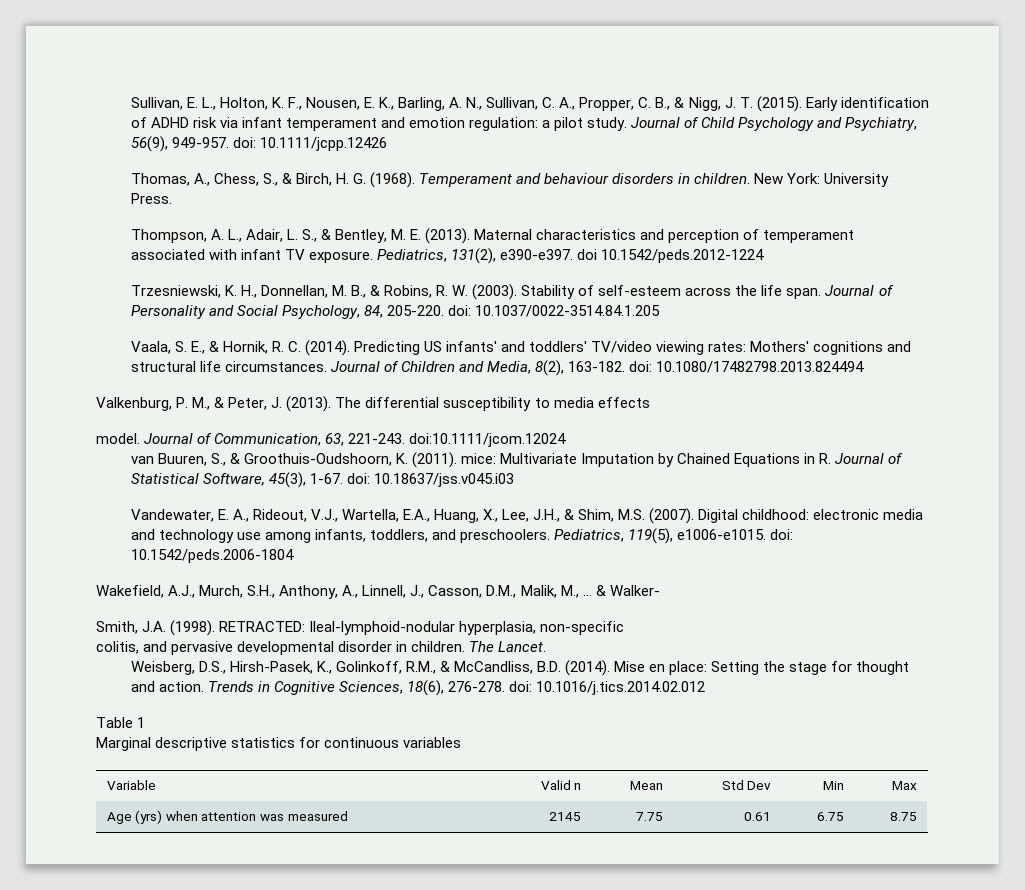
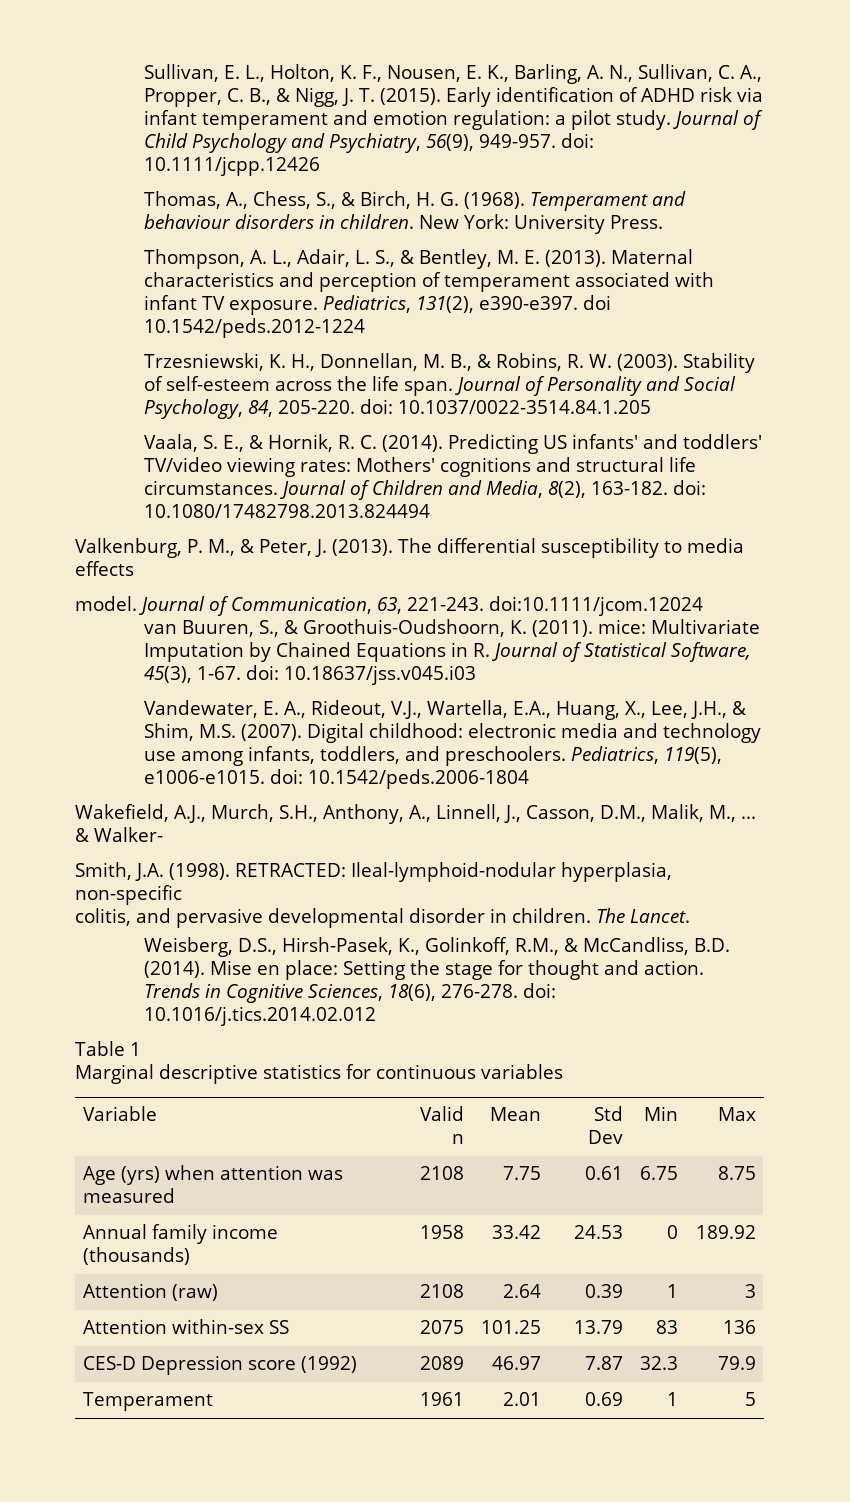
- Age (yrs) when attention was measured | 2145 | 7.75 | 0.61 | 6.75 | 8.75
+ Age (yrs) when attention was measured | 2108 | 7.75 | 0.61 | 6.75 | 8.75
+ Annual family income (thousands) | 1958 | 33.42 | 24.53 | 0 | 189.92
+ Attention (raw) | 2108 | 2.64 | 0.39 | 1 | 3
+ Attention within-sex SS | 2075 | 101.25 | 13.79 | 83 | 136
+ CES-D Depression score (1992) | 2089 | 46.97 | 7.87 | 32.3 | 79.9
+ Temperament | 1961 | 2.01 | 0.69 | 1 | 5

